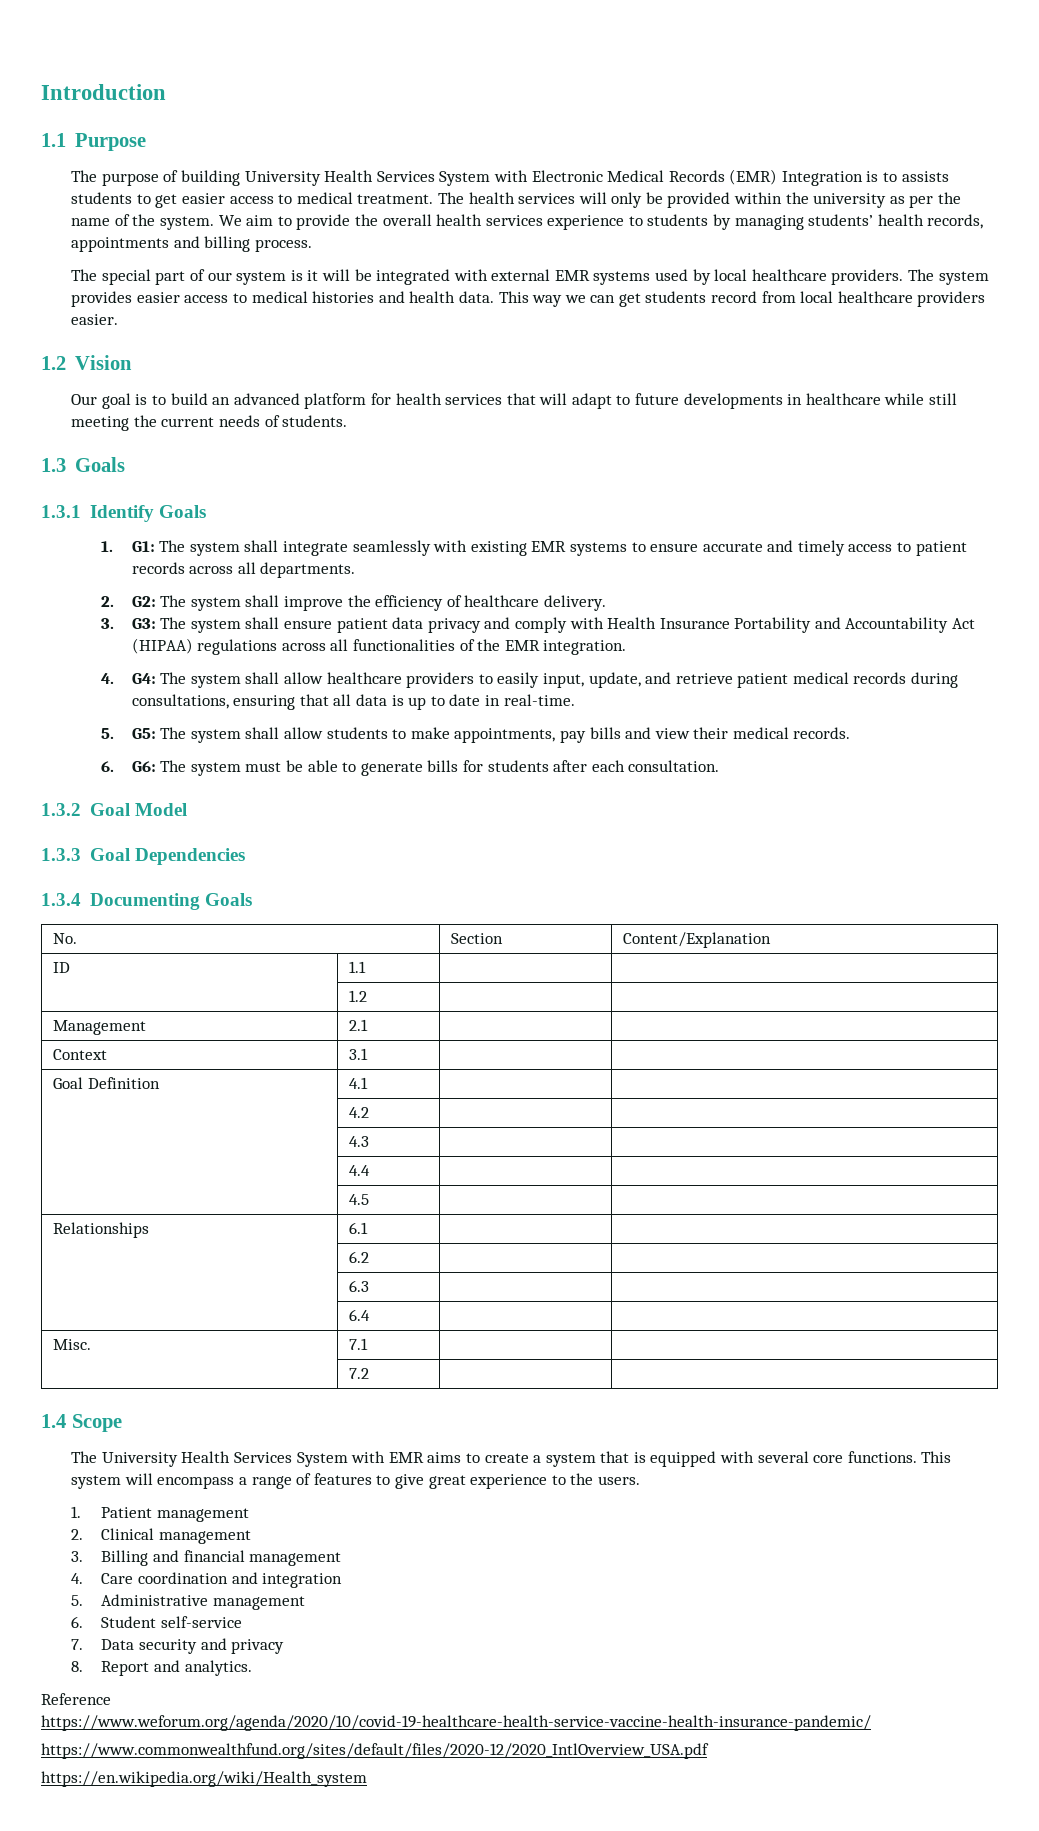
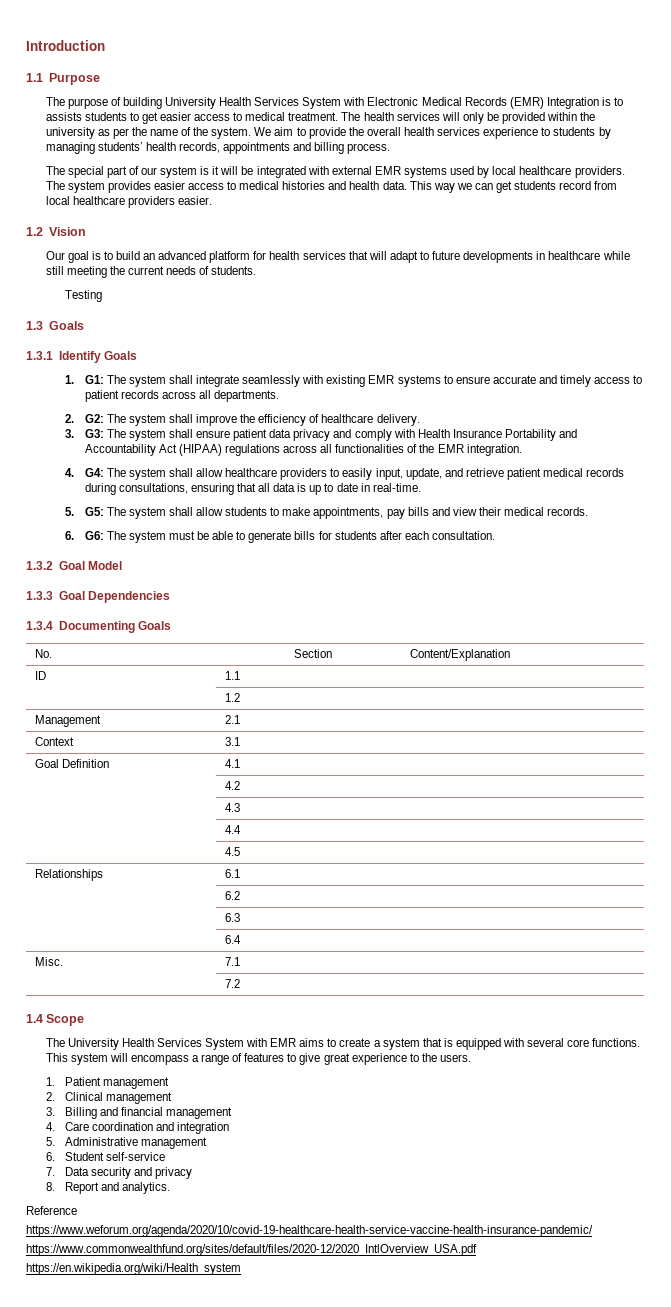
+ Testing

